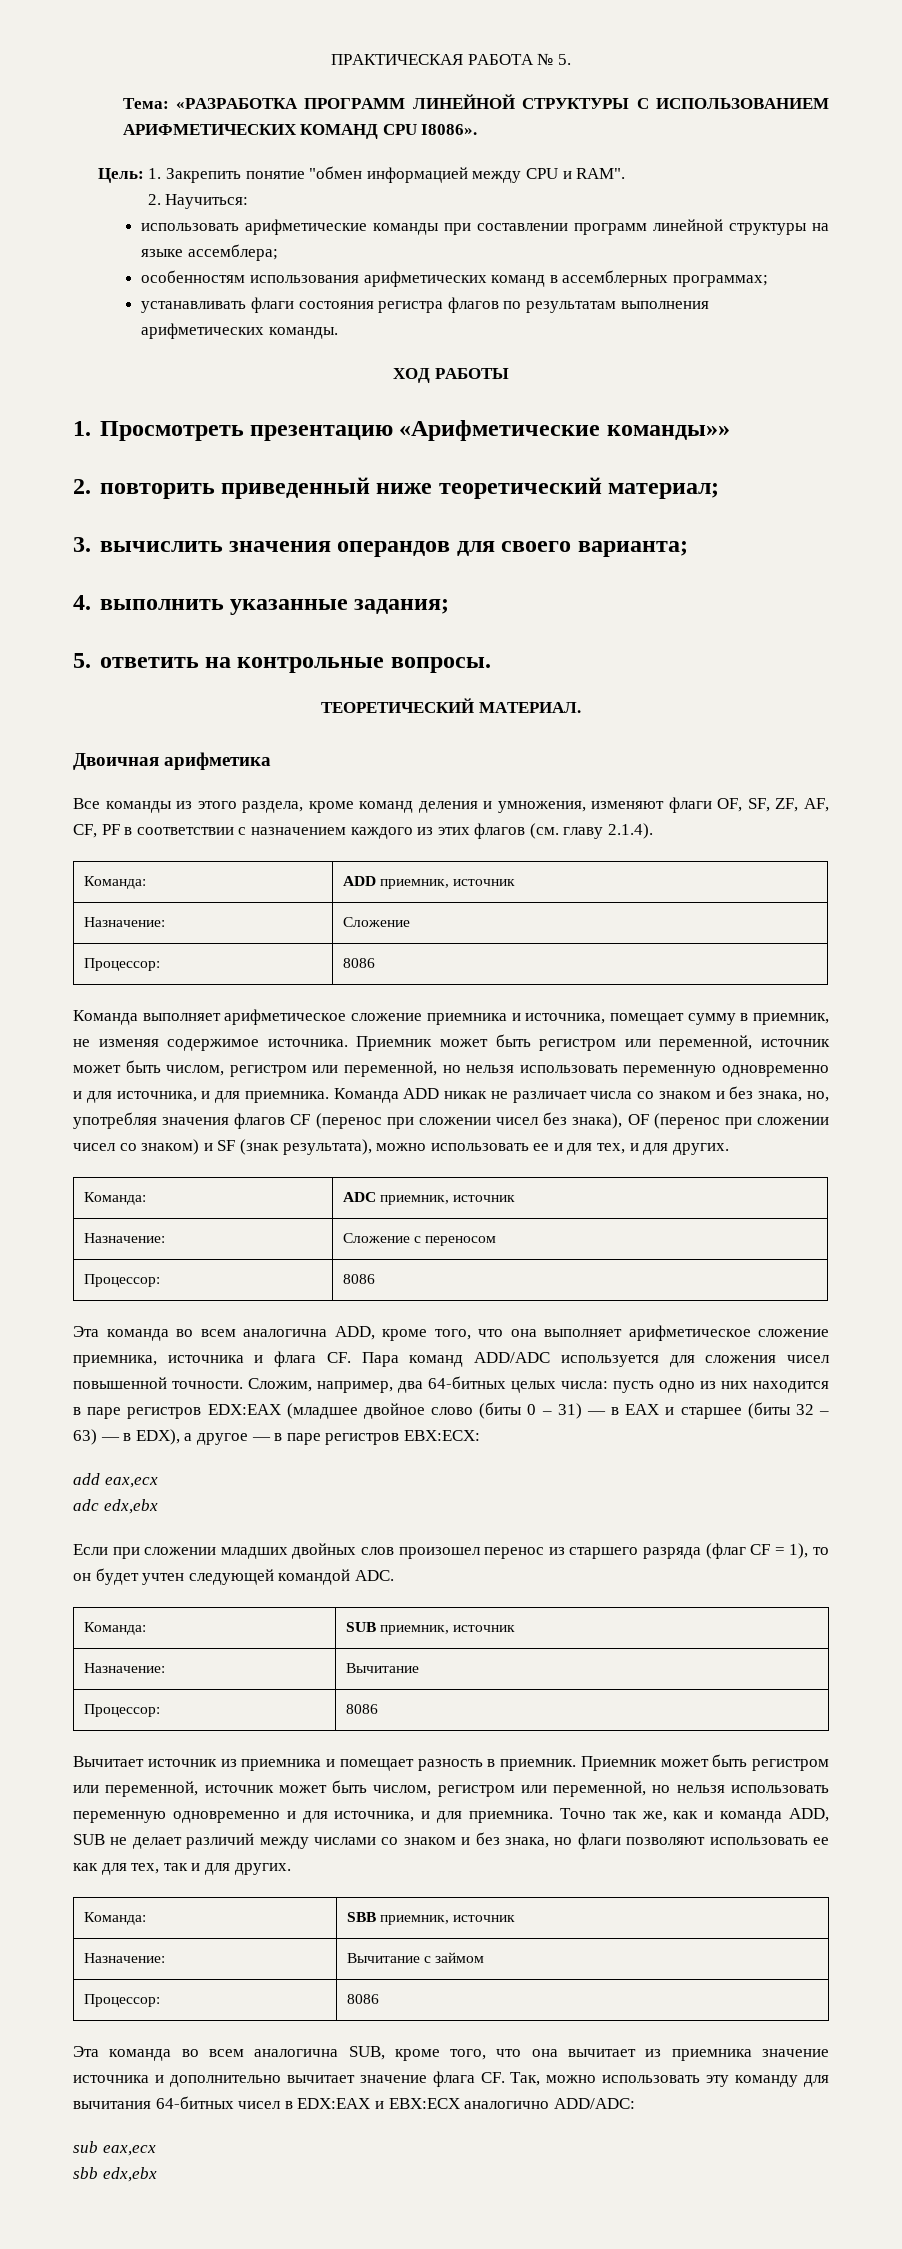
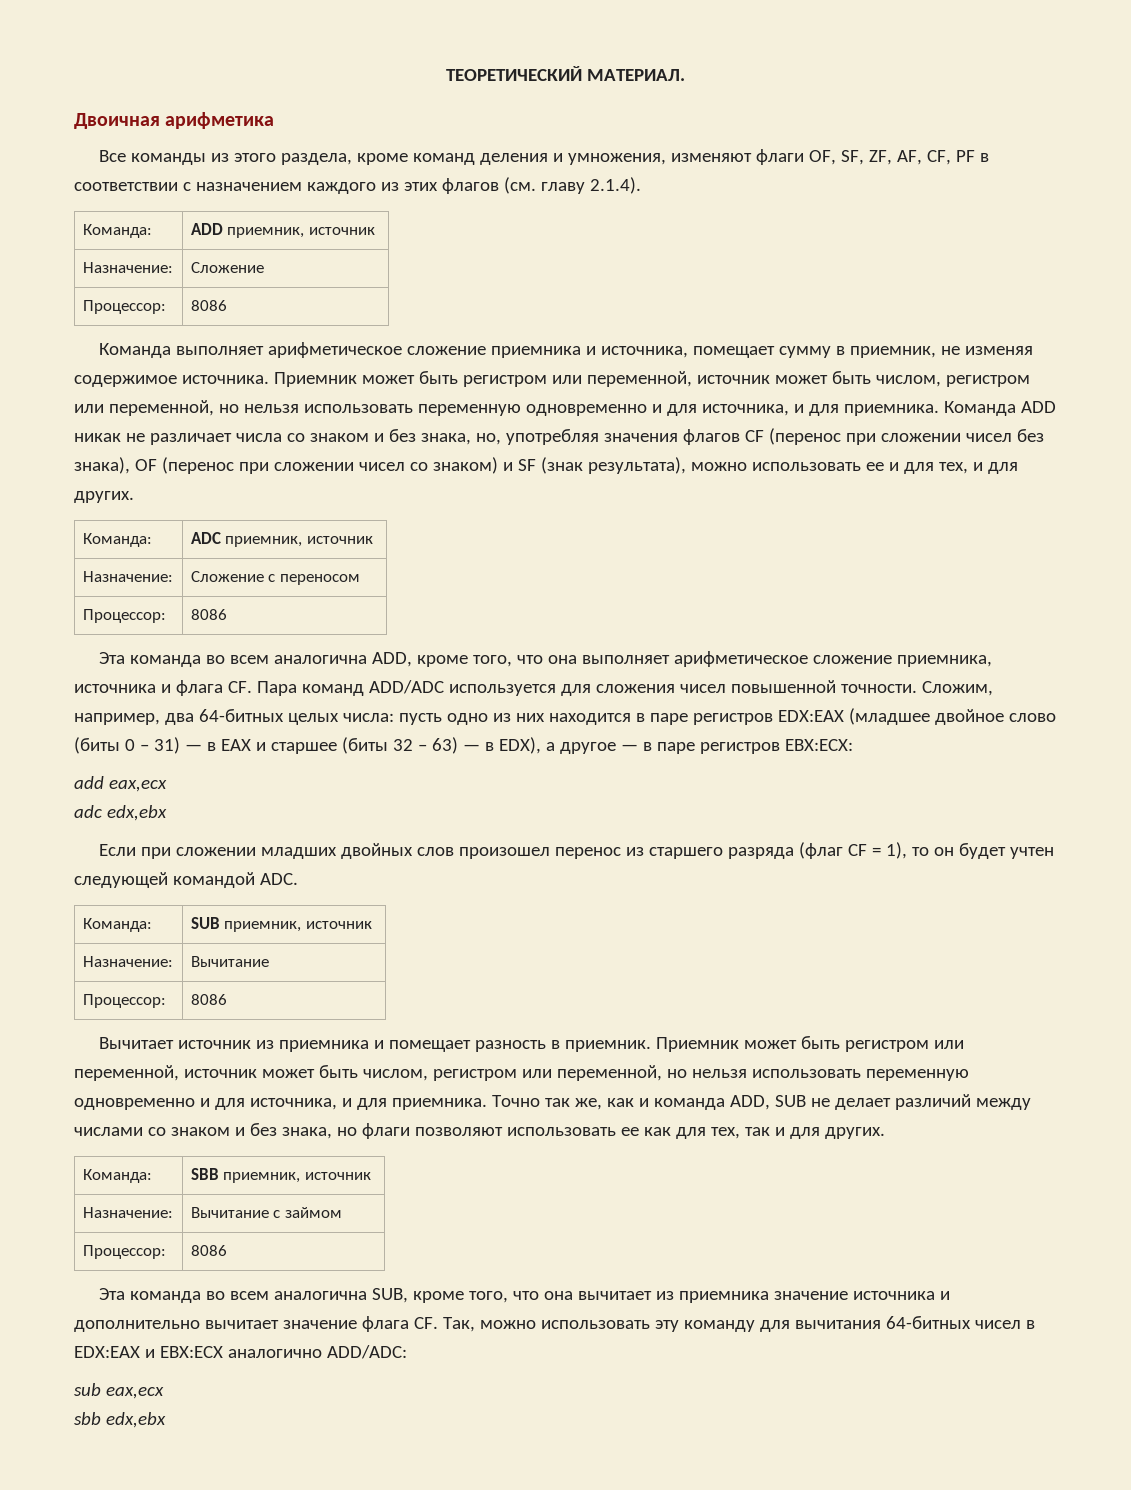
- ПРАКТИЧЕСКАЯ РАБОТА № 5.
- Тема: «РАЗРАБОТКА ПРОГРАММ ЛИНЕЙНОЙ СТРУКТУРЫ С ИСПОЛЬЗОВАНИЕМ АРИФМЕТИЧЕСКИХ КОМАНД CPU I8086».
- Цель: 1. Закрепить понятие "обмен информацией между CPU и RAM".
- 2. Научиться:
- использовать арифметические команды при составлении программ линейной структуры на языке ассемблера;
- особенностям использования арифметических команд в ассемблерных программах;
- устанавливать флаги состояния регистра флагов по результатам выполнения арифметических команды.
- ХОД РАБОТЫ
- 1. Просмотреть презентацию «Арифметические команды»»
- 2. повторить приведенный ниже теоретический материал;
- 3. вычислить значения операндов для своего варианта;
- 4. выполнить указанные задания;
- 5. ответить на контрольные вопросы.

